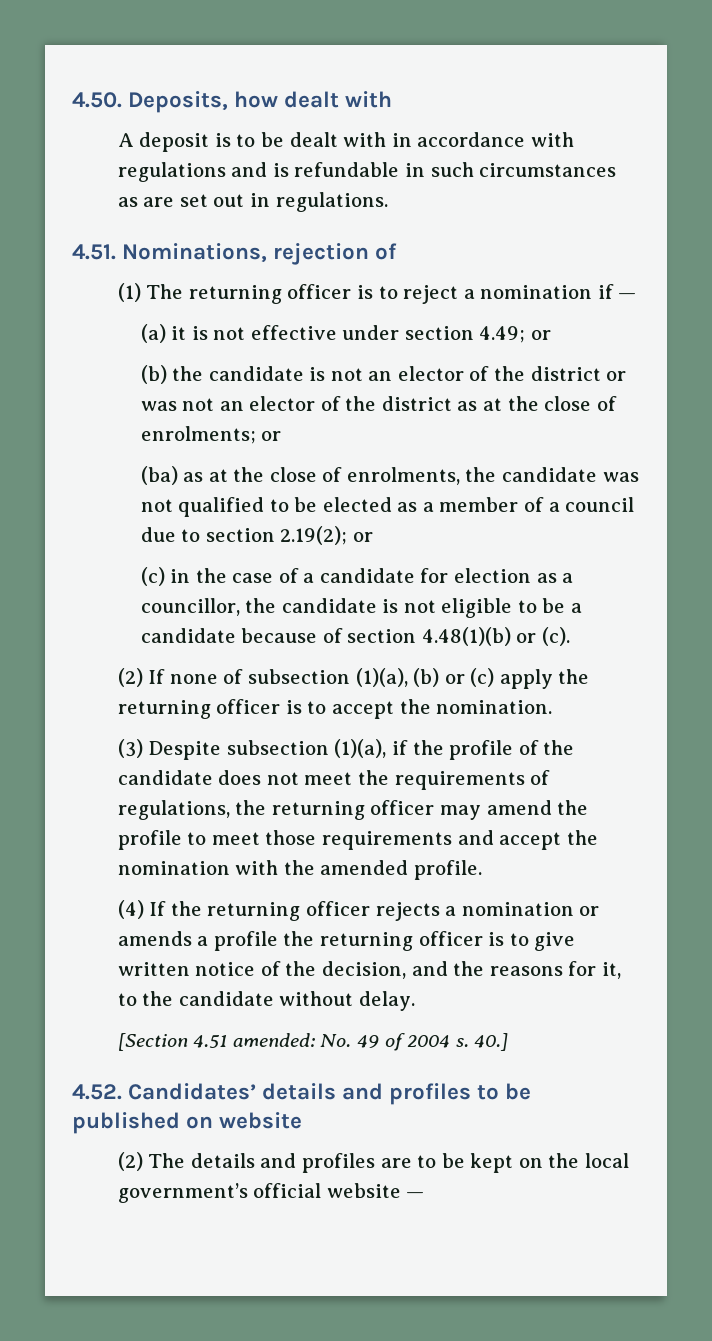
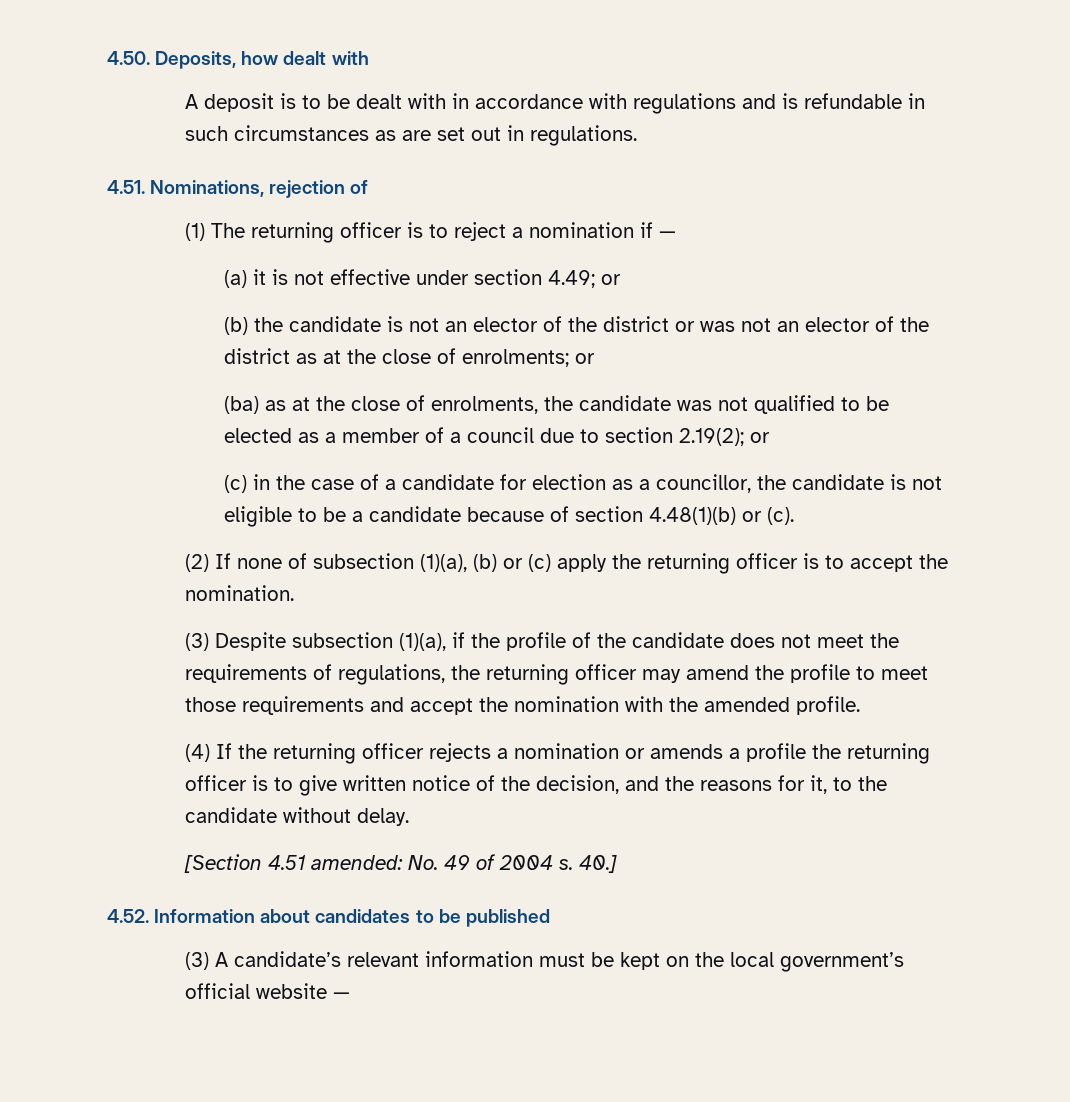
- 4.52. Candidates’ details and profiles to be published on website
- (2) The details and profiles are to be kept on the local government’s official website —
+ 4.52. Information about candidates to be published
+ (3) A candidate’s relevant information must be kept on the local government’s official website —

